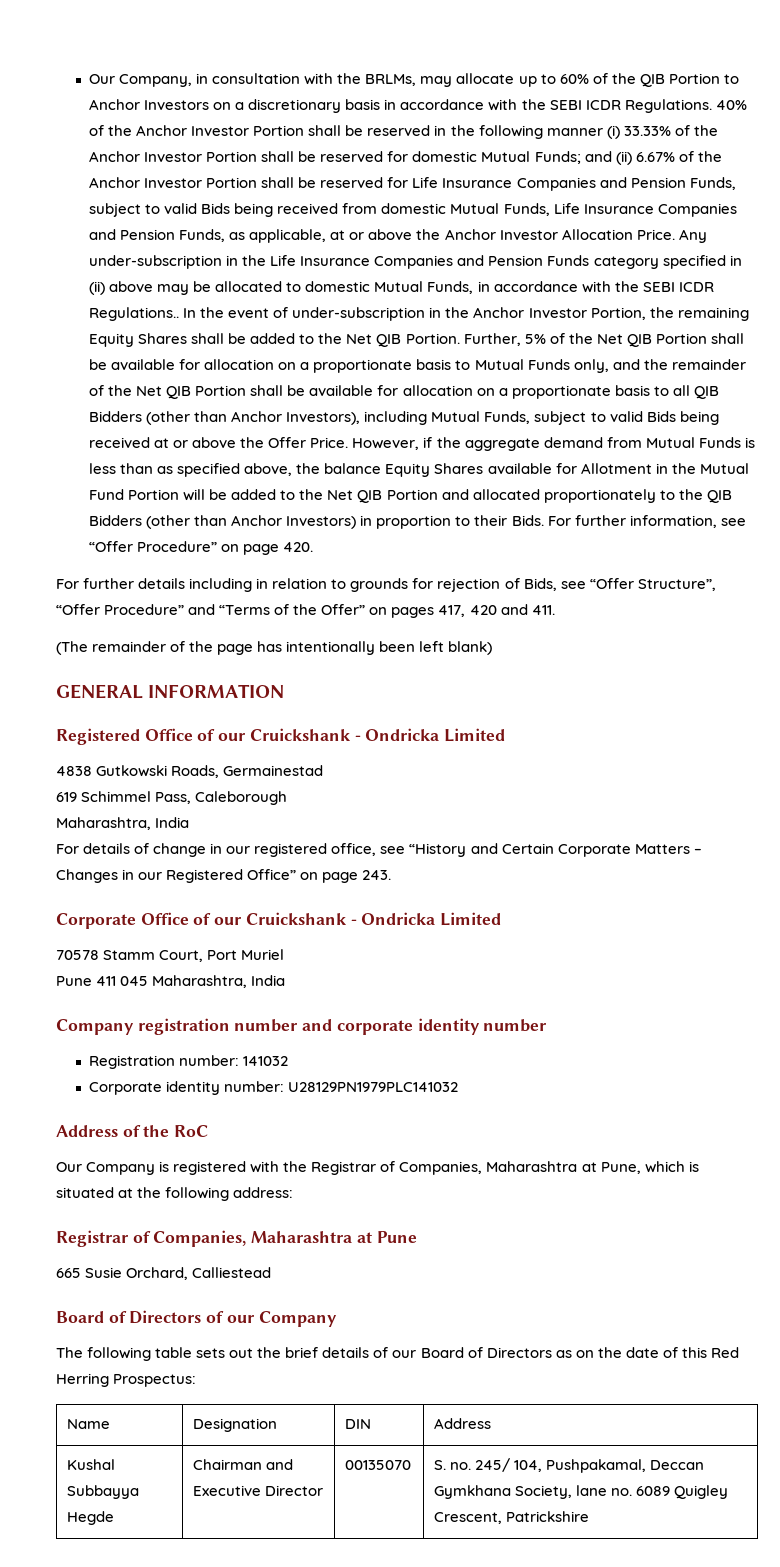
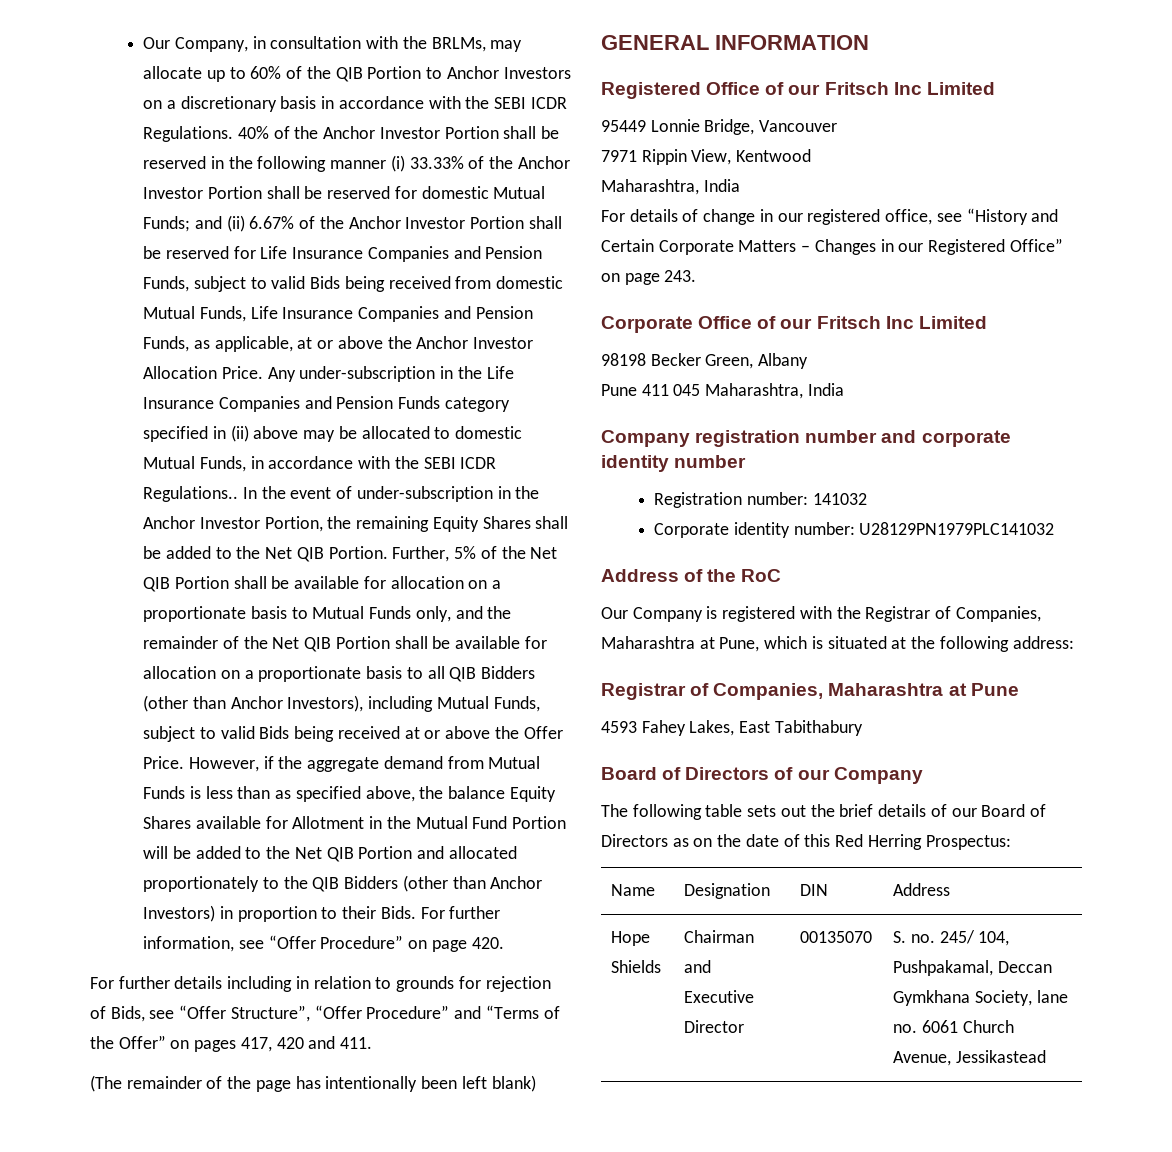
- Registered Office of our Cruickshank - Ondricka Limited
- 4838 Gutkowski Roads, Germainestad
- 619 Schimmel Pass, Caleborough
+ Registered Office of our Fritsch Inc Limited
+ 95449 Lonnie Bridge, Vancouver
+ 7971 Rippin View, Kentwood
- Corporate Office of our Cruickshank - Ondricka Limited
- 70578 Stamm Court, Port Muriel
+ Corporate Office of our Fritsch Inc Limited
+ 98198 Becker Green, Albany
- 665 Susie Orchard, Calliestead
+ 4593 Fahey Lakes, East Tabithabury
- Kushal Subbayya Hegde | Chairman and Executive Director | 00135070 | S. no. 245/ 104, Pushpakamal, Deccan Gymkhana Society, lane no. 6089 Quigley Crescent, Patrickshire
+ Hope Shields | Chairman and Executive Director | 00135070 | S. no. 245/ 104, Pushpakamal, Deccan Gymkhana Society, lane no. 6061 Church Avenue, Jessikastead

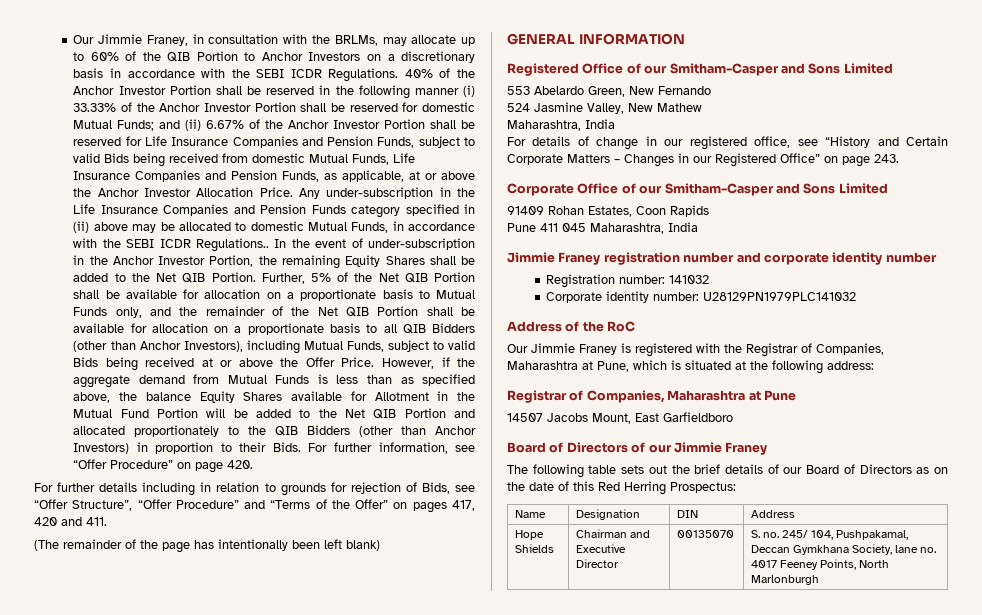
- Our Company, in consultation with the BRLMs, may allocate up to 60% of the QIB Portion to Anchor Investors on a discretionary basis in accordance with the SEBI ICDR Regulations.
+ Our Jimmie Franey, in consultation with the BRLMs, may allocate up to 60% of the QIB Portion to Anchor Investors on a discretionary basis in accordance with the SEBI ICDR Regulations.
- Registered Office of our Fritsch Inc Limited
- 95449 Lonnie Bridge, Vancouver
- 7971 Rippin View, Kentwood
+ Registered Office of our Smitham-Casper and Sons Limited
+ 553 Abelardo Green, New Fernando
+ 524 Jasmine Valley, New Mathew
- Corporate Office of our Fritsch Inc Limited
- 98198 Becker Green, Albany
+ Corporate Office of our Smitham-Casper and Sons Limited
+ 91409 Rohan Estates, Coon Rapids
- Company registration number and corporate identity number
+ Jimmie Franey registration number and corporate identity number
- Our Company is registered with the Registrar of Companies, Maharashtra at Pune, which is situated at the following address:
+ Our Jimmie Franey is registered with the Registrar of Companies, Maharashtra at Pune, which is situated at the following address:
- 4593 Fahey Lakes, East Tabithabury
+ 14507 Jacobs Mount, East Garfieldboro
- Board of Directors of our Company
+ Board of Directors of our Jimmie Franey
- Hope Shields | Chairman and Executive Director | 00135070 | S. no. 245/ 104, Pushpakamal, Deccan Gymkhana Society, lane no. 6061 Church Avenue, Jessikastead
+ Hope Shields | Chairman and Executive Director | 00135070 | S. no. 245/ 104, Pushpakamal, Deccan Gymkhana Society, lane no. 4017 Feeney Points, North Marlonburgh

